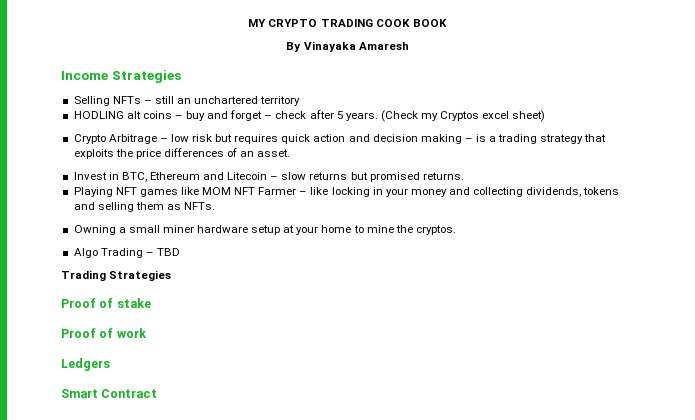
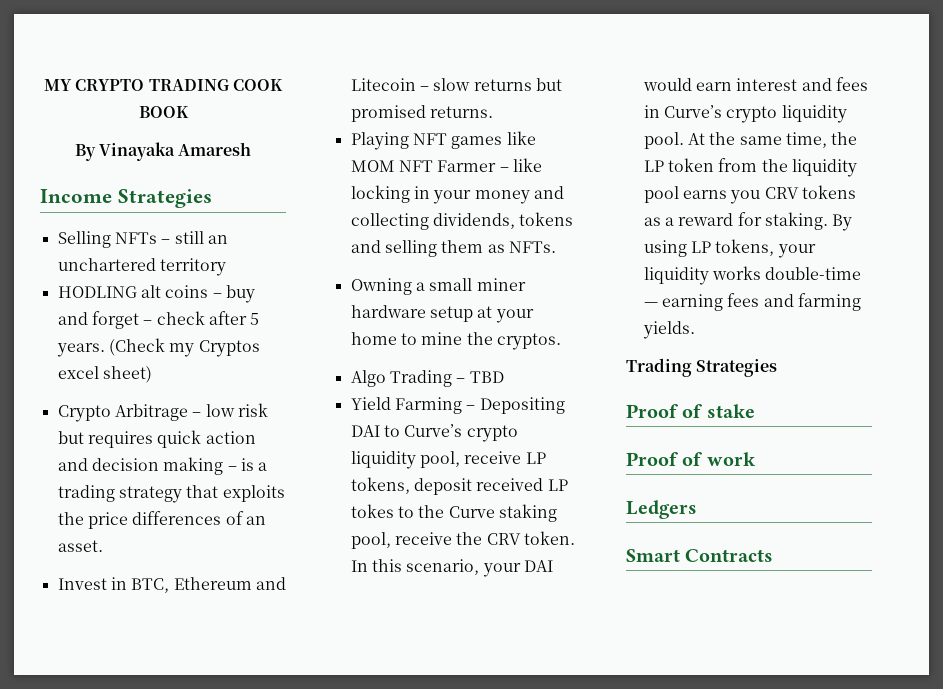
+ Yield Farming – Depositing DAI to Curve’s crypto liquidity pool, receive LP tokens, deposit received LP tokes to the Curve staking pool, receive the CRV token. In this scenario, your DAI would earn interest and fees in Curve’s crypto liquidity pool. At the same time, the LP token from the liquidity pool earns you CRV tokens as a reward for staking. By using LP tokens, your liquidity works double-time — earning fees and farming yields.
- Smart Contract
+ Smart Contracts

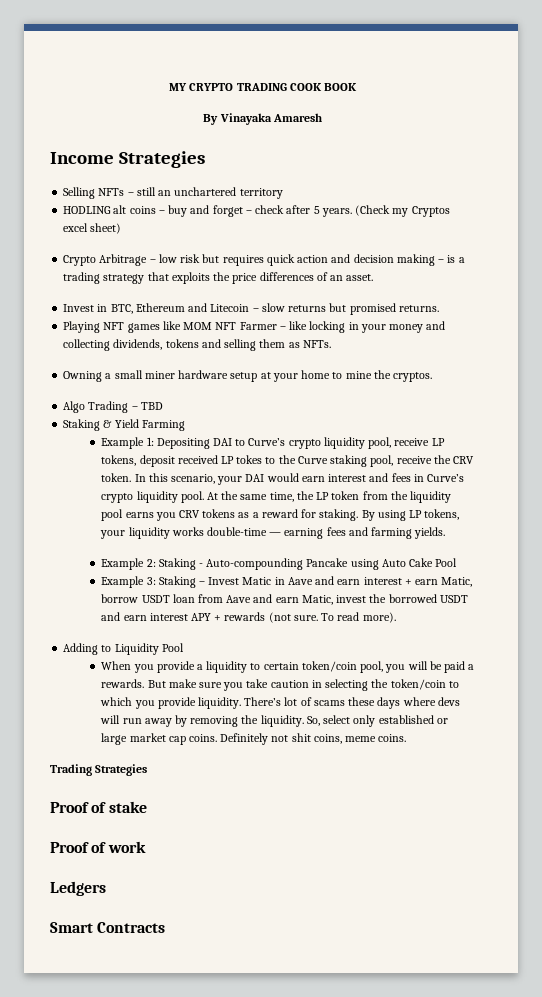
- Yield Farming – Depositing DAI to Curve’s crypto liquidity pool, receive LP tokens, deposit received LP tokes to the Curve staking pool, receive the CRV token.
+ Staking & Yield Farming
+ Example 1: Depositing DAI to Curve’s crypto liquidity pool, receive LP tokens, deposit received LP tokes to the Curve staking pool, receive the CRV token.
+ Example 2: Staking - Auto-compounding Pancake using Auto Cake Pool
+ Example 3: Staking – Invest Matic in Aave and earn interest + earn Matic, borrow USDT loan from Aave and earn Matic, invest the borrowed USDT and earn interest APY + rewards (not sure. To read more).
+ Adding to Liquidity Pool
+ When you provide a liquidity to certain token/coin pool, you will be paid a rewards. But make sure you take caution in selecting the token/coin to which you provide liquidity. There’s lot of scams these days where devs will run away by removing the liquidity. So, select only established or large market cap coins. Definitely not shit coins, meme coins.

